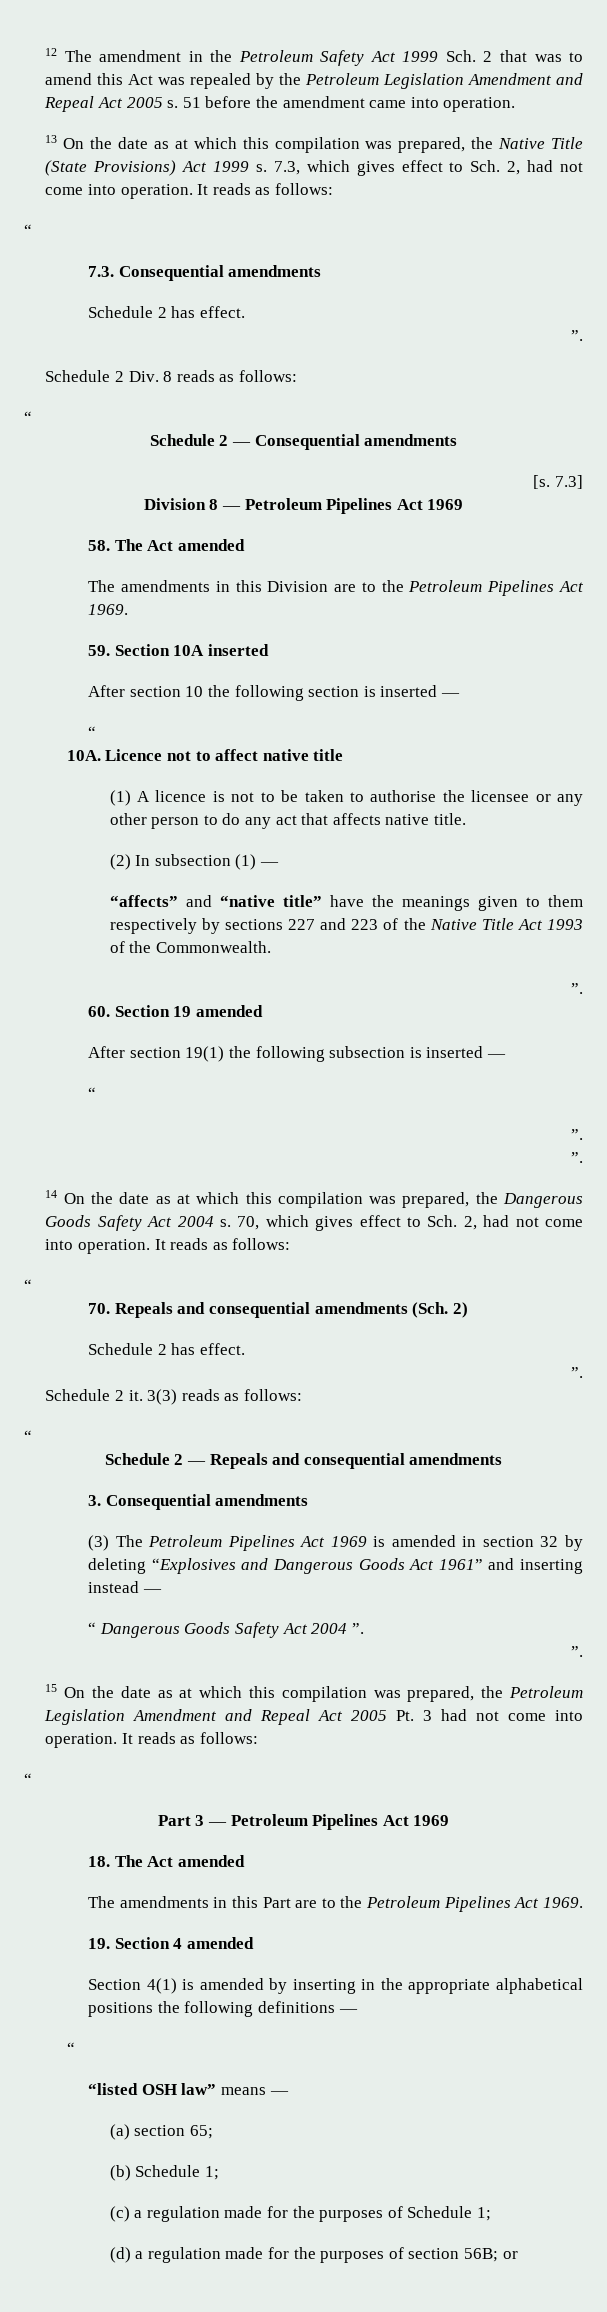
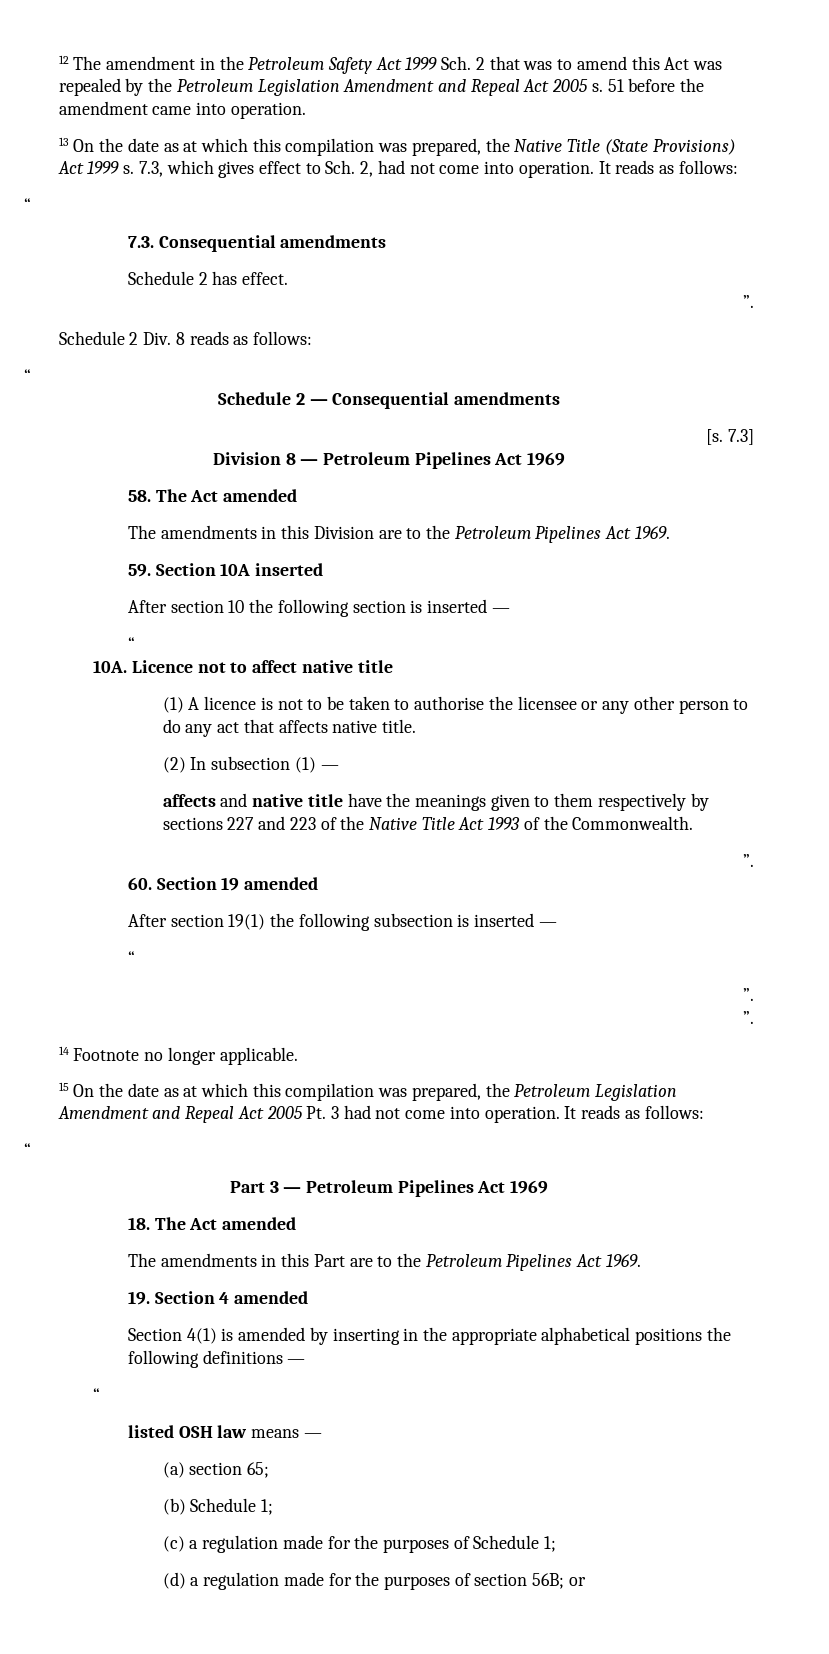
- “affects” and “native title” have the meanings given to them respectively by sections 227 and 223 of the Native Title Act 1993 of the Commonwealth.
+ affects and native title have the meanings given to them respectively by sections 227 and 223 of the Native Title Act 1993 of the Commonwealth.
- 14 On the date as at which this compilation was prepared, the Dangerous Goods Safety Act 2004 s. 70, which gives effect to Sch. 2, had not come into operation. It reads as follows:
- “
- 70. Repeals and consequential amendments (Sch. 2)
- Schedule 2 has effect.
- ”.
- Schedule 2 it. 3(3) reads as follows:
- “
- Schedule 2 — Repeals and consequential amendments
- 3. Consequential amendments
- (3) The Petroleum Pipelines Act 1969 is amended in section 32 by deleting “Explosives and Dangerous Goods Act 1961” and inserting instead —
- “ Dangerous Goods Safety Act 2004 ”.
- ”.
+ 14 Footnote no longer applicable.
- “listed OSH law” means —
+ listed OSH law means —

